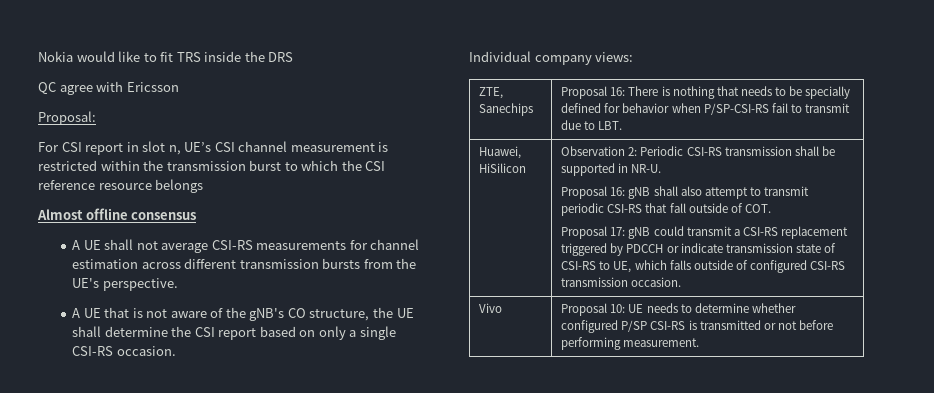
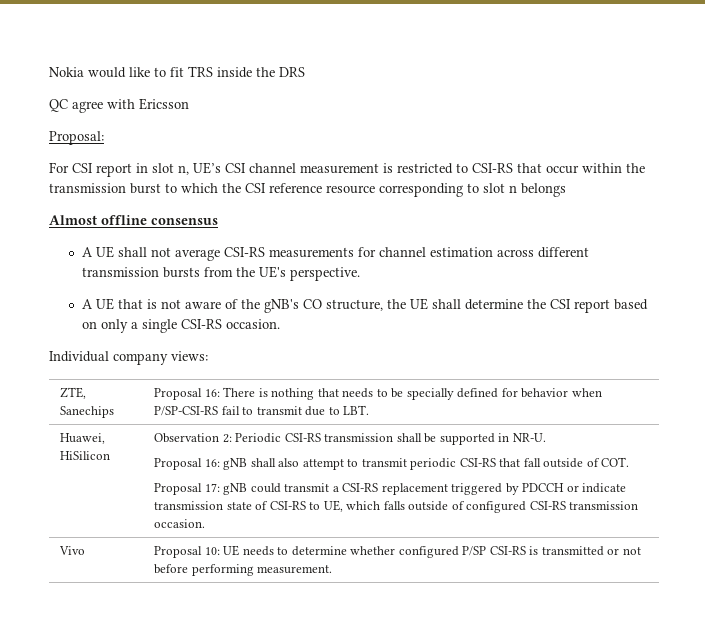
- For CSI report in slot n, UE’s CSI channel measurement is restricted within the transmission burst to which the CSI reference resource belongs
+ For CSI report in slot n, UE’s CSI channel measurement is restricted to CSI-RS that occur within the transmission burst to which the CSI reference resource corresponding to slot n belongs

